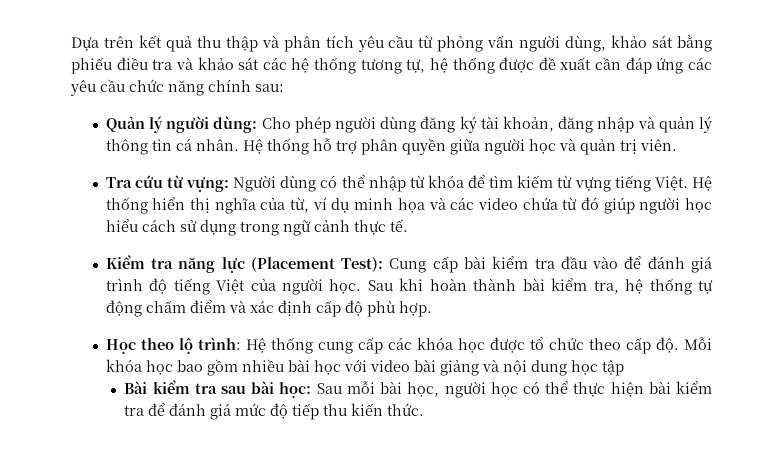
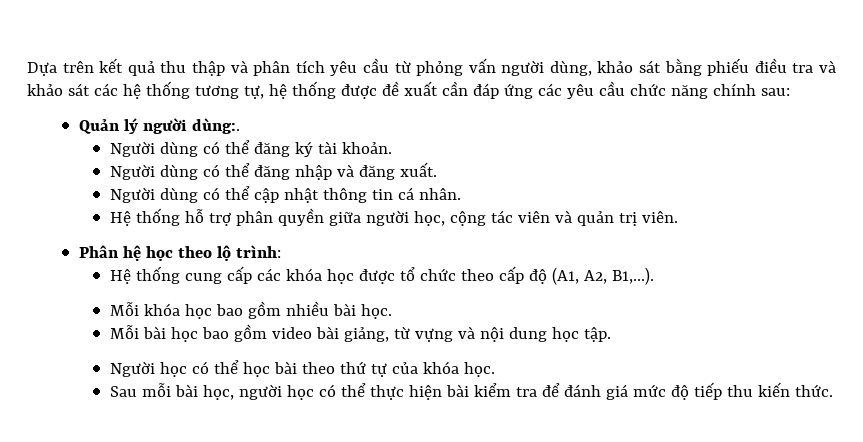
- Quản lý người dùng: Cho phép người dùng đăng ký tài khoản, đăng nhập và quản lý thông tin cá nhân. Hệ thống hỗ trợ phân quyền giữa người học và quản trị viên.
+ Quản lý người dùng:.
+ Người dùng có thể đăng ký tài khoản.
+ Người dùng có thể đăng nhập và đăng xuất.
+ Người dùng có thể cập nhật thông tin cá nhân.
+ Hệ thống hỗ trợ phân quyền giữa người học, cộng tác viên và quản trị viên.
- Tra cứu từ vựng: Người dùng có thể nhập từ khóa để tìm kiếm từ vựng tiếng Việt. Hệ thống hiển thị nghĩa của từ, ví dụ minh họa và các video chứa từ đó giúp người học hiểu cách sử dụng trong ngữ cảnh thực tế.
- Kiểm tra năng lực (Placement Test): Cung cấp bài kiểm tra đầu vào để đánh giá trình độ tiếng Việt của người học. Sau khi hoàn thành bài kiểm tra, hệ thống tự động chấm điểm và xác định cấp độ phù hợp.
- Học theo lộ trình: Hệ thống cung cấp các khóa học được tổ chức theo cấp độ. Mỗi khóa học bao gồm nhiều bài học với video bài giảng và nội dung học tập
- Bài kiểm tra sau bài học: Sau mỗi bài học, người học có thể thực hiện bài kiểm tra để đánh giá mức độ tiếp thu kiến thức.
+ Phân hệ học theo lộ trình:
+ Hệ thống cung cấp các khóa học được tổ chức theo cấp độ (A1, A2, B1,…).
+ Mỗi khóa học bao gồm nhiều bài học.
+ Mỗi bài học bao gồm video bài giảng, từ vựng và nội dung học tập.
+ Người học có thể học bài theo thứ tự của khóa học.
+ Sau mỗi bài học, người học có thể thực hiện bài kiểm tra để đánh giá mức độ tiếp thu kiến thức.

